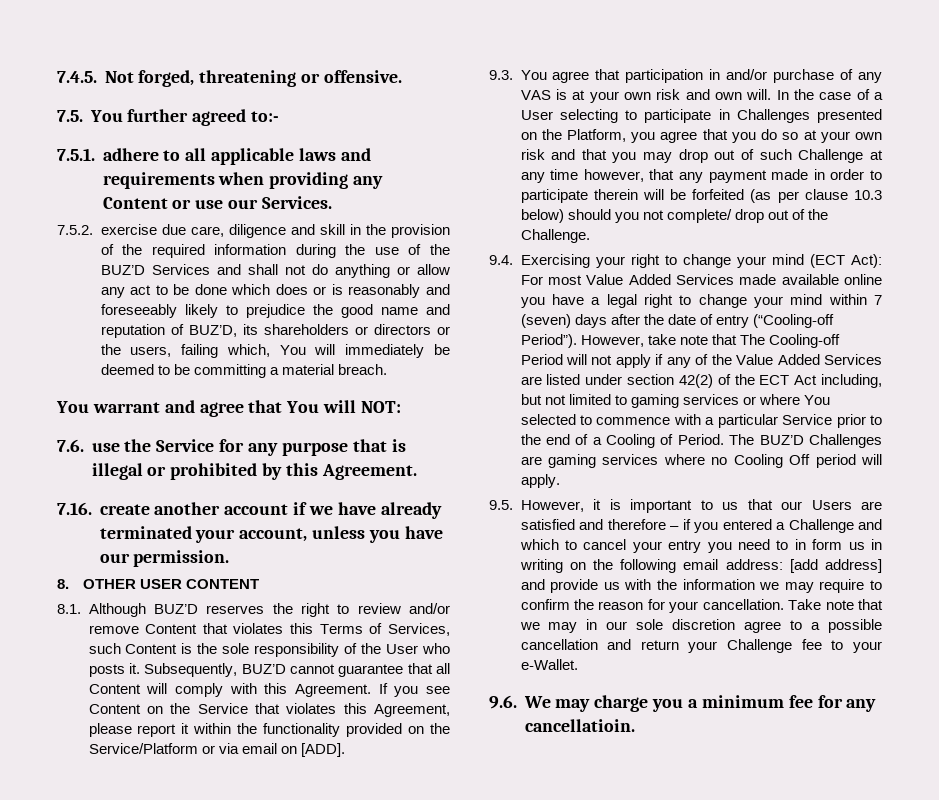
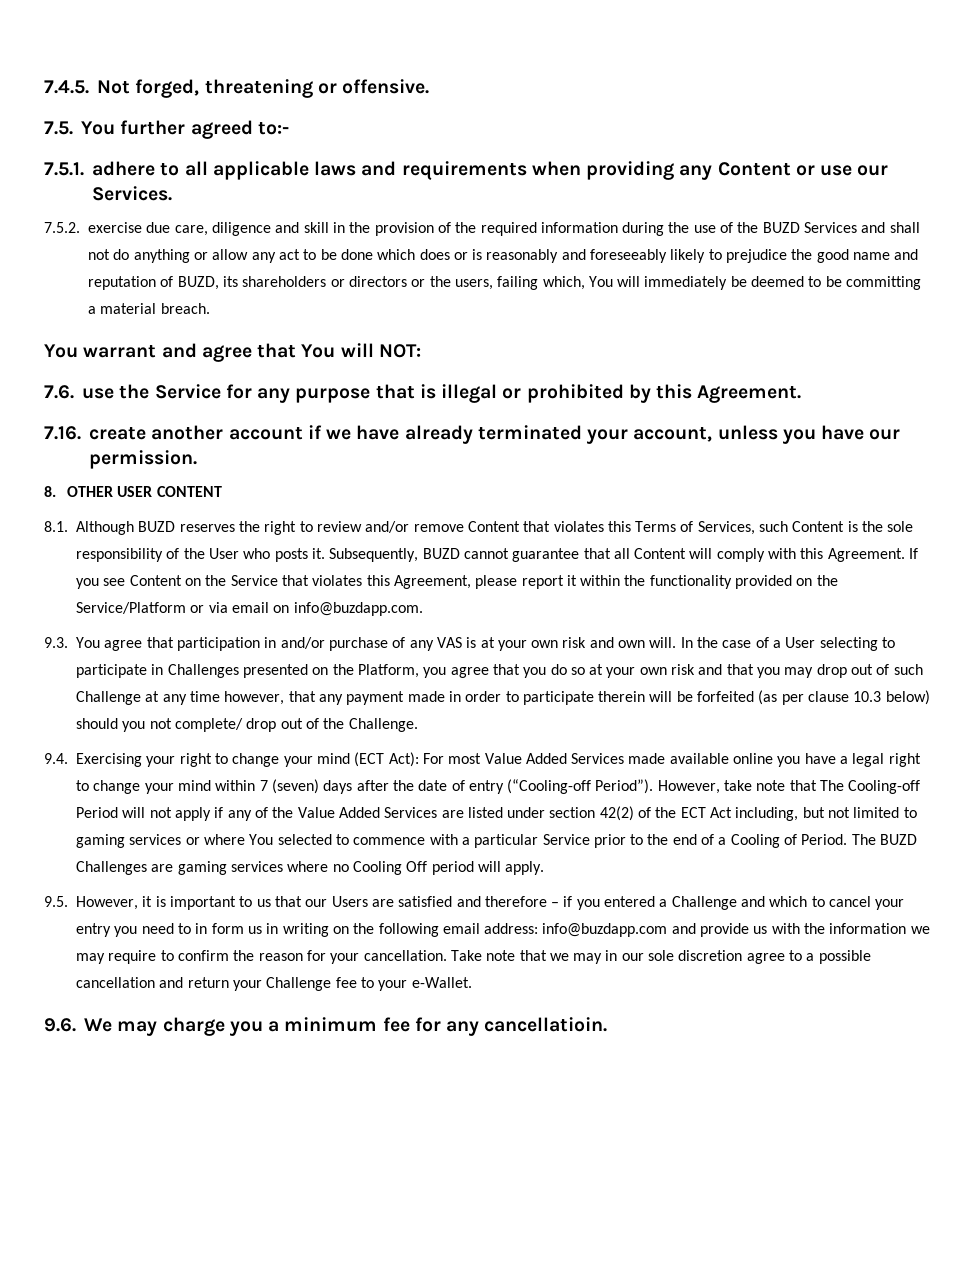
- 7.5.2. exercise due care, diligence and skill in the provision of the required information during the use of the BUZ’D Services and shall not do anything or allow any act to be done which does or is reasonably and foreseeably likely to prejudice the good name and reputation of BUZ’D, its shareholders or directors or the users, failing which, You will immediately be deemed to be committing a material breach.
+ 7.5.2. exercise due care, diligence and skill in the provision of the required information during the use of the BUZD Services and shall not do anything or allow any act to be done which does or is reasonably and foreseeably likely to prejudice the good name and reputation of BUZD, its shareholders or directors or the users, failing which, You will immediately be deemed to be committing a material breach.
- 8.1. Although BUZ’D reserves the right to review and/or remove Content that violates this Terms of Services, such Content is the sole responsibility of the User who posts it.
+ 8.1. Although BUZD reserves the right to review and/or remove Content that violates this Terms of Services, such Content is the sole responsibility of the User who posts it.
- Subsequently, BUZ’D cannot guarantee that all Content will comply with this Agreement.
+ Subsequently, BUZD cannot guarantee that all Content will comply with this Agreement.
- If you see Content on the Service that violates this Agreement, please report it within the functionality provided on the Service/Platform or via email on [ADD].
+ If you see Content on the Service that violates this Agreement, please report it within the functionality provided on the Service/Platform or via email on info@buzdapp.com.
- The BUZ’D Challenges are gaming services where no Cooling Off period will apply.
+ The BUZD Challenges are gaming services where no Cooling Off period will apply.
- 9.5. However, it is important to us that our Users are satisfied and therefore – if you entered a Challenge and which to cancel your entry you need to in form us in writing on the following email address: [add address] and provide us with the information we may require to confirm the reason for your cancellation.
+ 9.5. However, it is important to us that our Users are satisfied and therefore – if you entered a Challenge and which to cancel your entry you need to in form us in writing on the following email address: info@buzdapp.com and provide us with the information we may require to confirm the reason for your cancellation.

